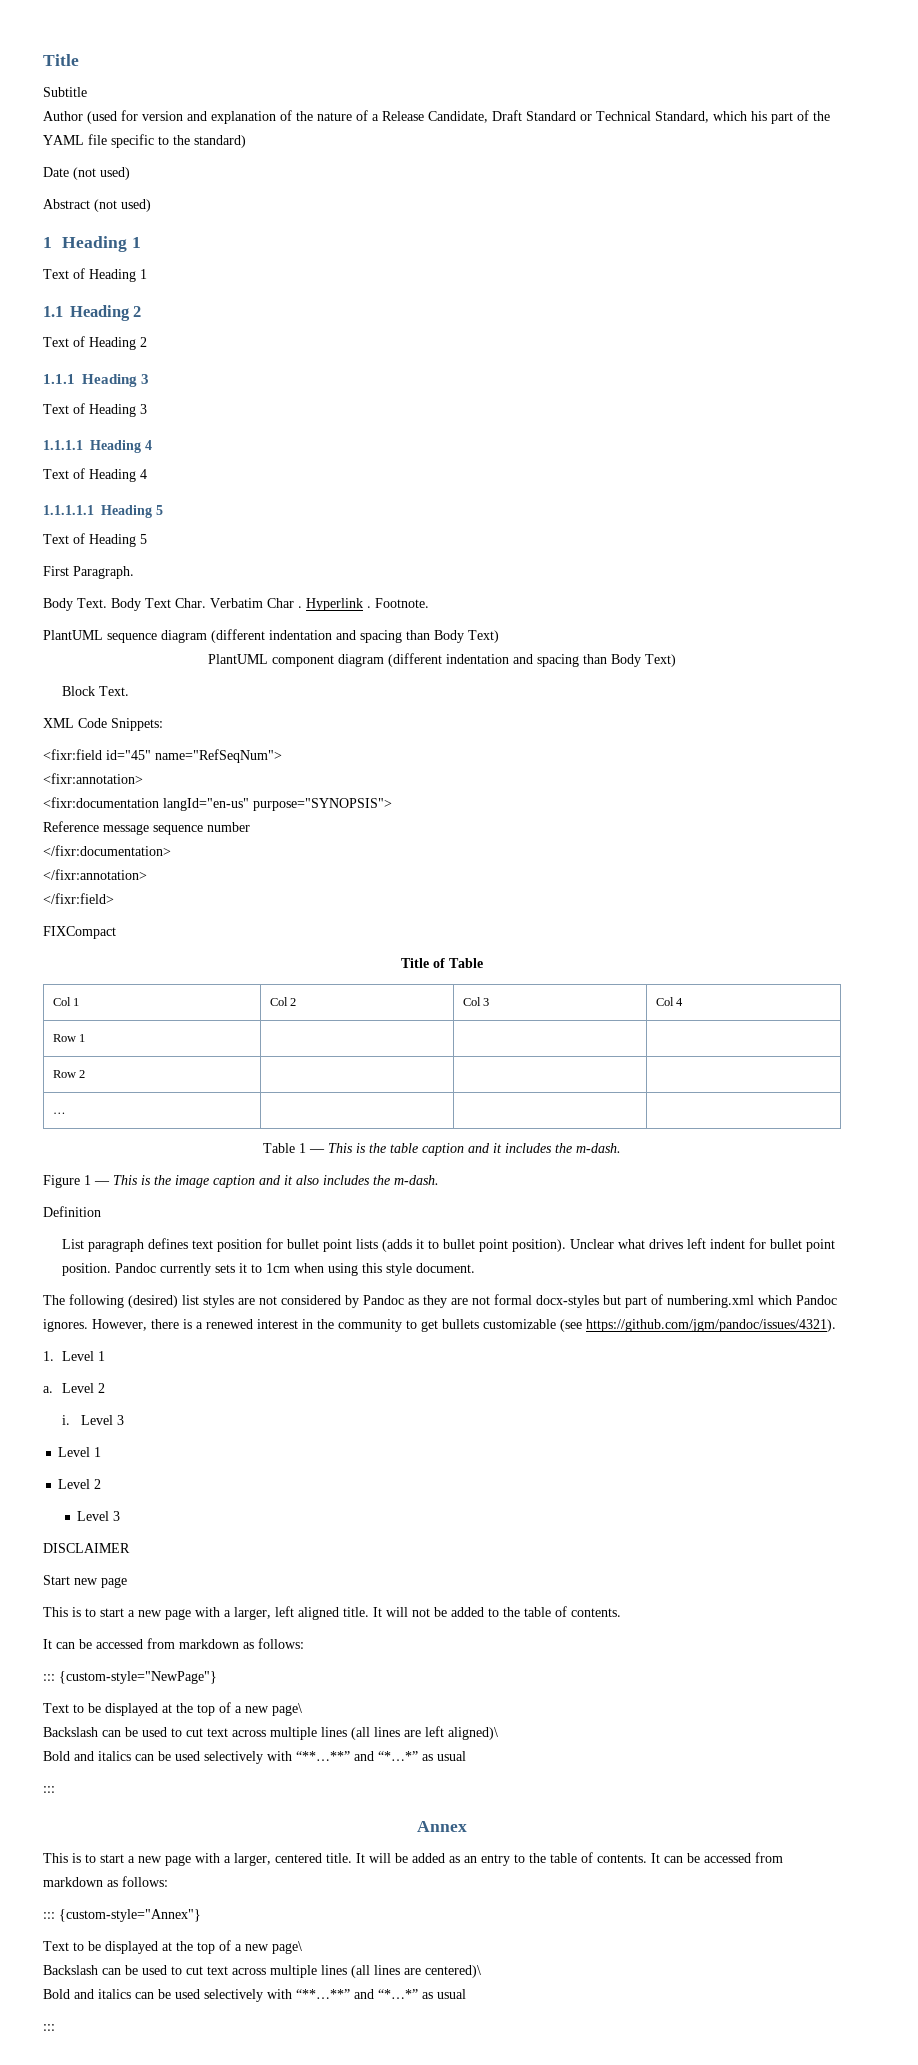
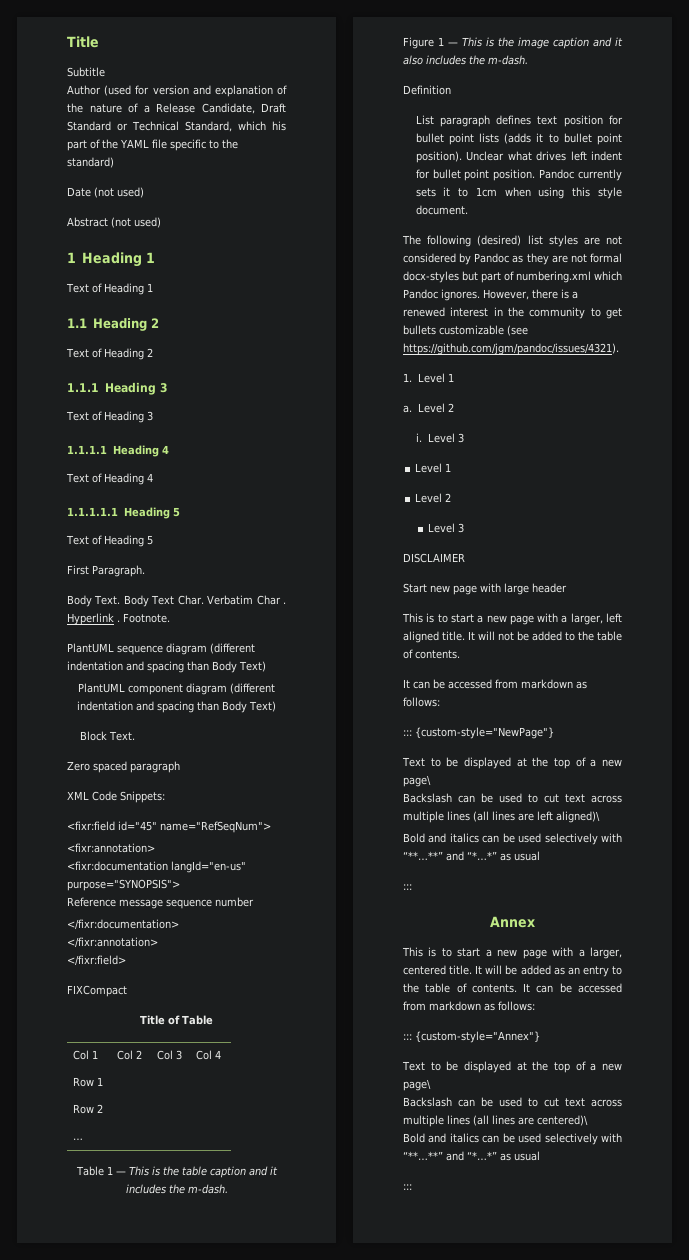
+ Zero spaced paragraph
- Start new page
+ Start new page with large header

